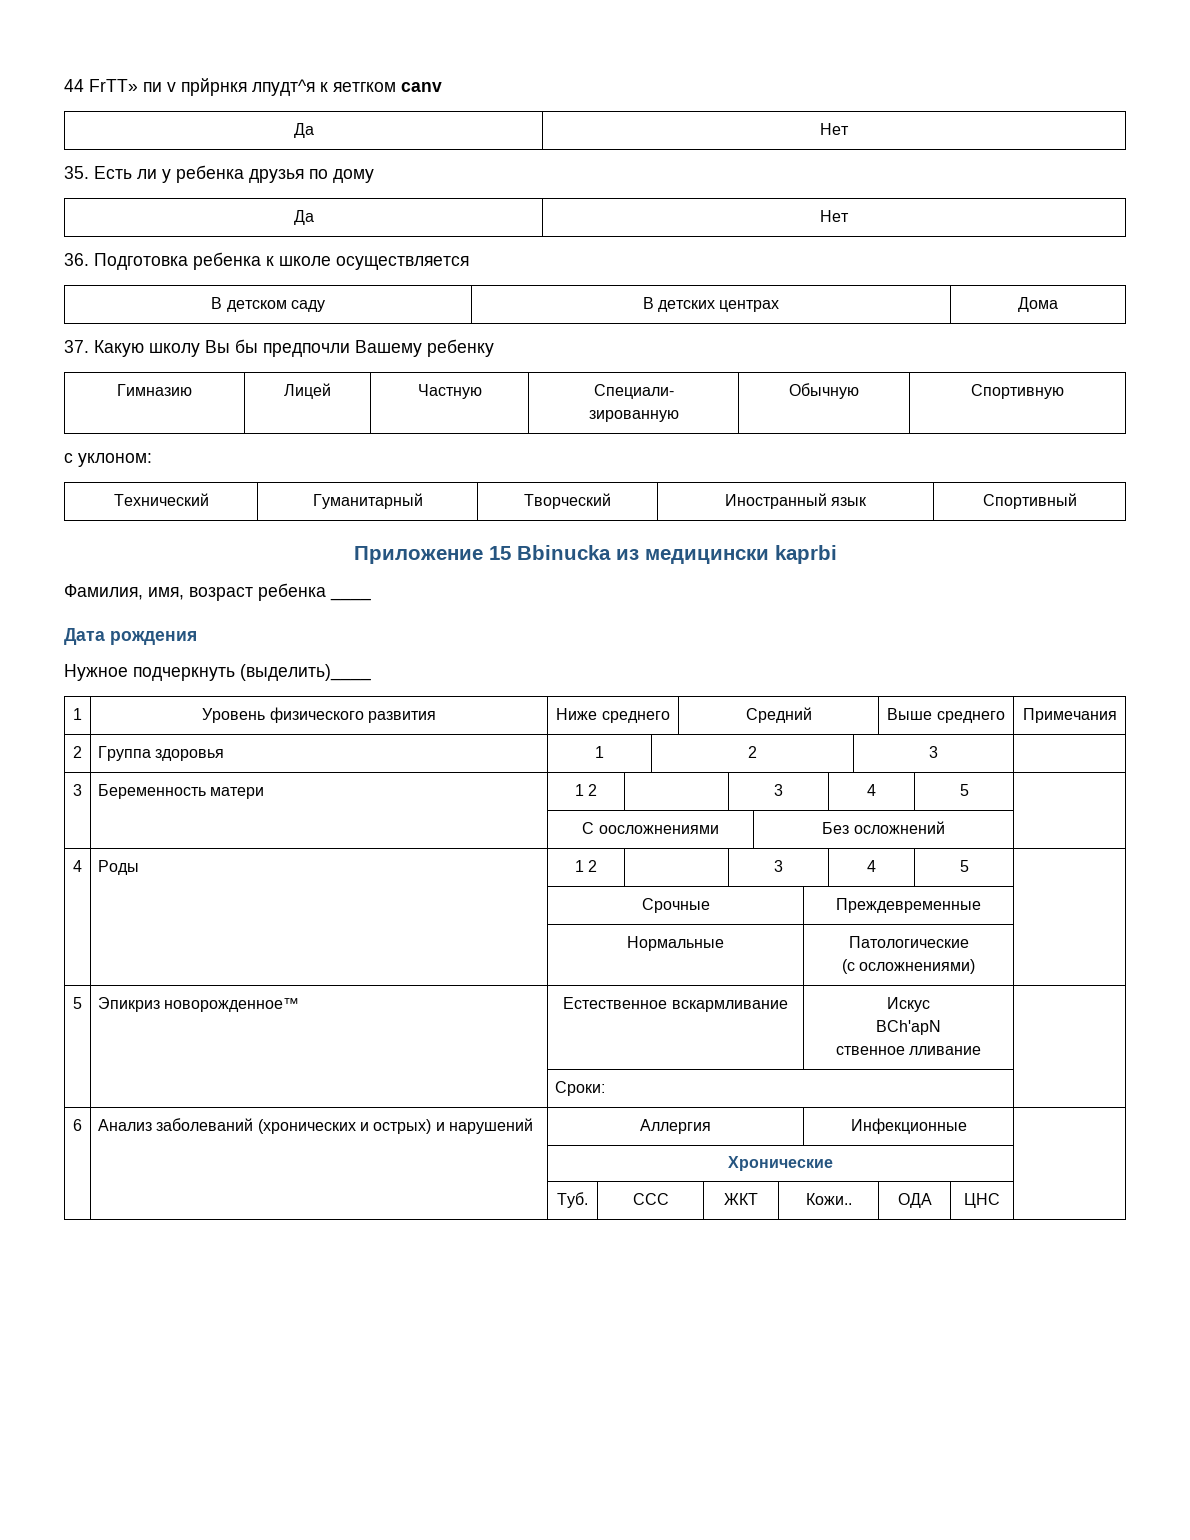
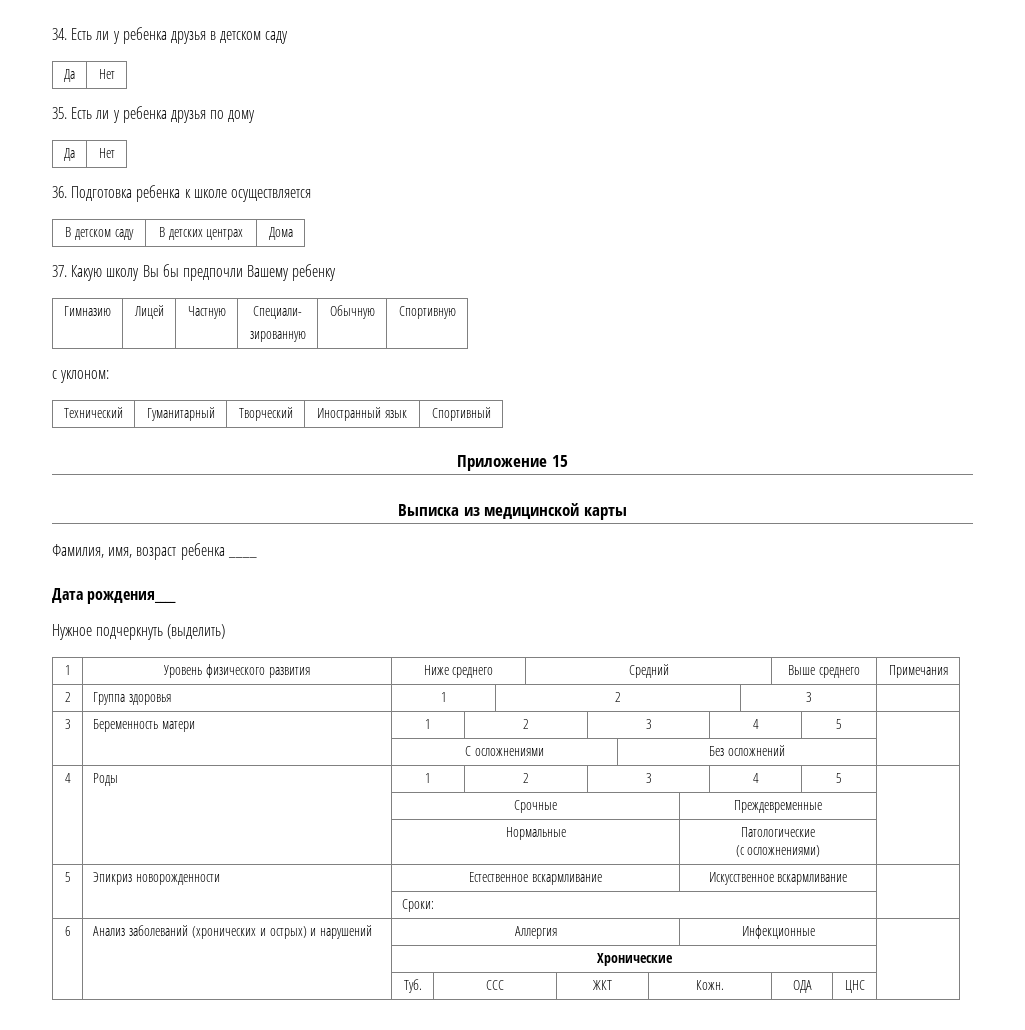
- 44 FrTT» пи v прйрнкя лпудт^я к яетгком canv
+ 34. Есть ли у ребенка друзья в детском саду
- Приложение 15 Bbinucka из медицински kaprbi
+ Приложение 15
+ Выписка из медицинской карты
- Дата рождения
+ Дата рождения____
- Нужное подчеркнуть (выделить)____
+ Нужное подчеркнуть (выделить)
- 3 | Беременность матери | 1 2 | | 3 | 4 | 5 |
+ 3 | Беременность матери | 1 | 2 | 3 | 4 | 5 |
- | | С оосложнениями | Без осложнений |
+ | | С осложнениями | Без осложнений |
- 4 | Роды | 1 2 | | 3 | 4 | 5 |
+ 4 | Роды | 1 | 2 | 3 | 4 | 5 |
- 5 | Эпикриз новорожденное™ | Естественное вскармливание | Искус
- BCh'apN
- ственное лливание |
+ 5 | Эпикриз новорожденности | Естественное вскармливание | Искусственное вскармливание |
- | | Туб. | ССС | ЖКТ | Кожи.. | ОДА | ЦНС |
+ | | Туб. | ССС | ЖКТ | Кожн. | ОДА | ЦНС |

